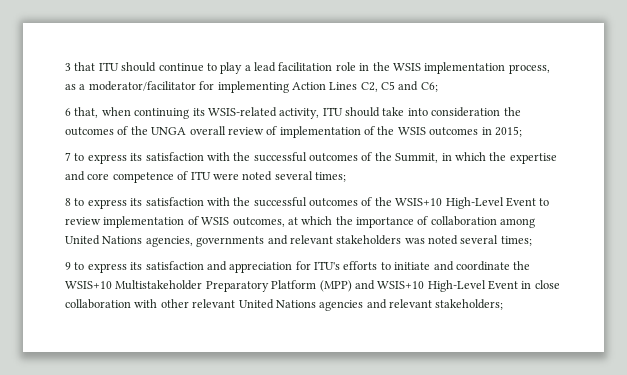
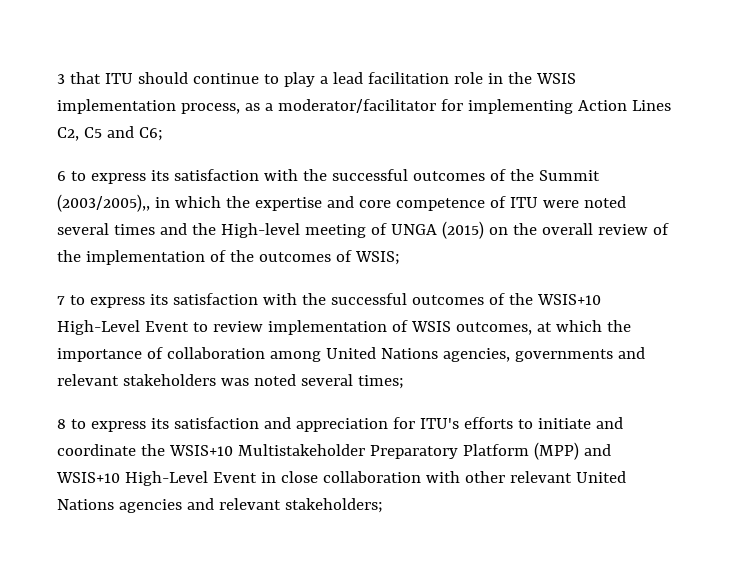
- 6 that, when continuing its WSIS-related activity, ITU should take into consideration the outcomes of the UNGA overall review of implementation of the WSIS outcomes in 2015;
- 7 to express its satisfaction with the successful outcomes of the Summit, in which the expertise and core competence of ITU were noted several times;
- 8 to express its satisfaction with the successful outcomes of the WSIS+10 High-Level Event to review implementation of WSIS outcomes, at which the importance of collaboration among United Nations agencies, governments and relevant stakeholders was noted several times;
+ 6 to express its satisfaction with the successful outcomes of the Summit (2003/2005),, in which the expertise and core competence of ITU were noted several times and the High-level meeting of UNGA (2015) on the overall review of the implementation of the outcomes of WSIS;
+ 7 to express its satisfaction with the successful outcomes of the WSIS+10 High-Level Event to review implementation of WSIS outcomes, at which the importance of collaboration among United Nations agencies, governments and relevant stakeholders was noted several times;
- 9 to express its satisfaction and appreciation for ITU's efforts to initiate and coordinate the WSIS+10 Multistakeholder Preparatory Platform (MPP) and WSIS+10 High-Level Event in close collaboration with other relevant United Nations agencies and relevant stakeholders;
+ 8 to express its satisfaction and appreciation for ITU's efforts to initiate and coordinate the WSIS+10 Multistakeholder Preparatory Platform (MPP) and WSIS+10 High-Level Event in close collaboration with other relevant United Nations agencies and relevant stakeholders;

